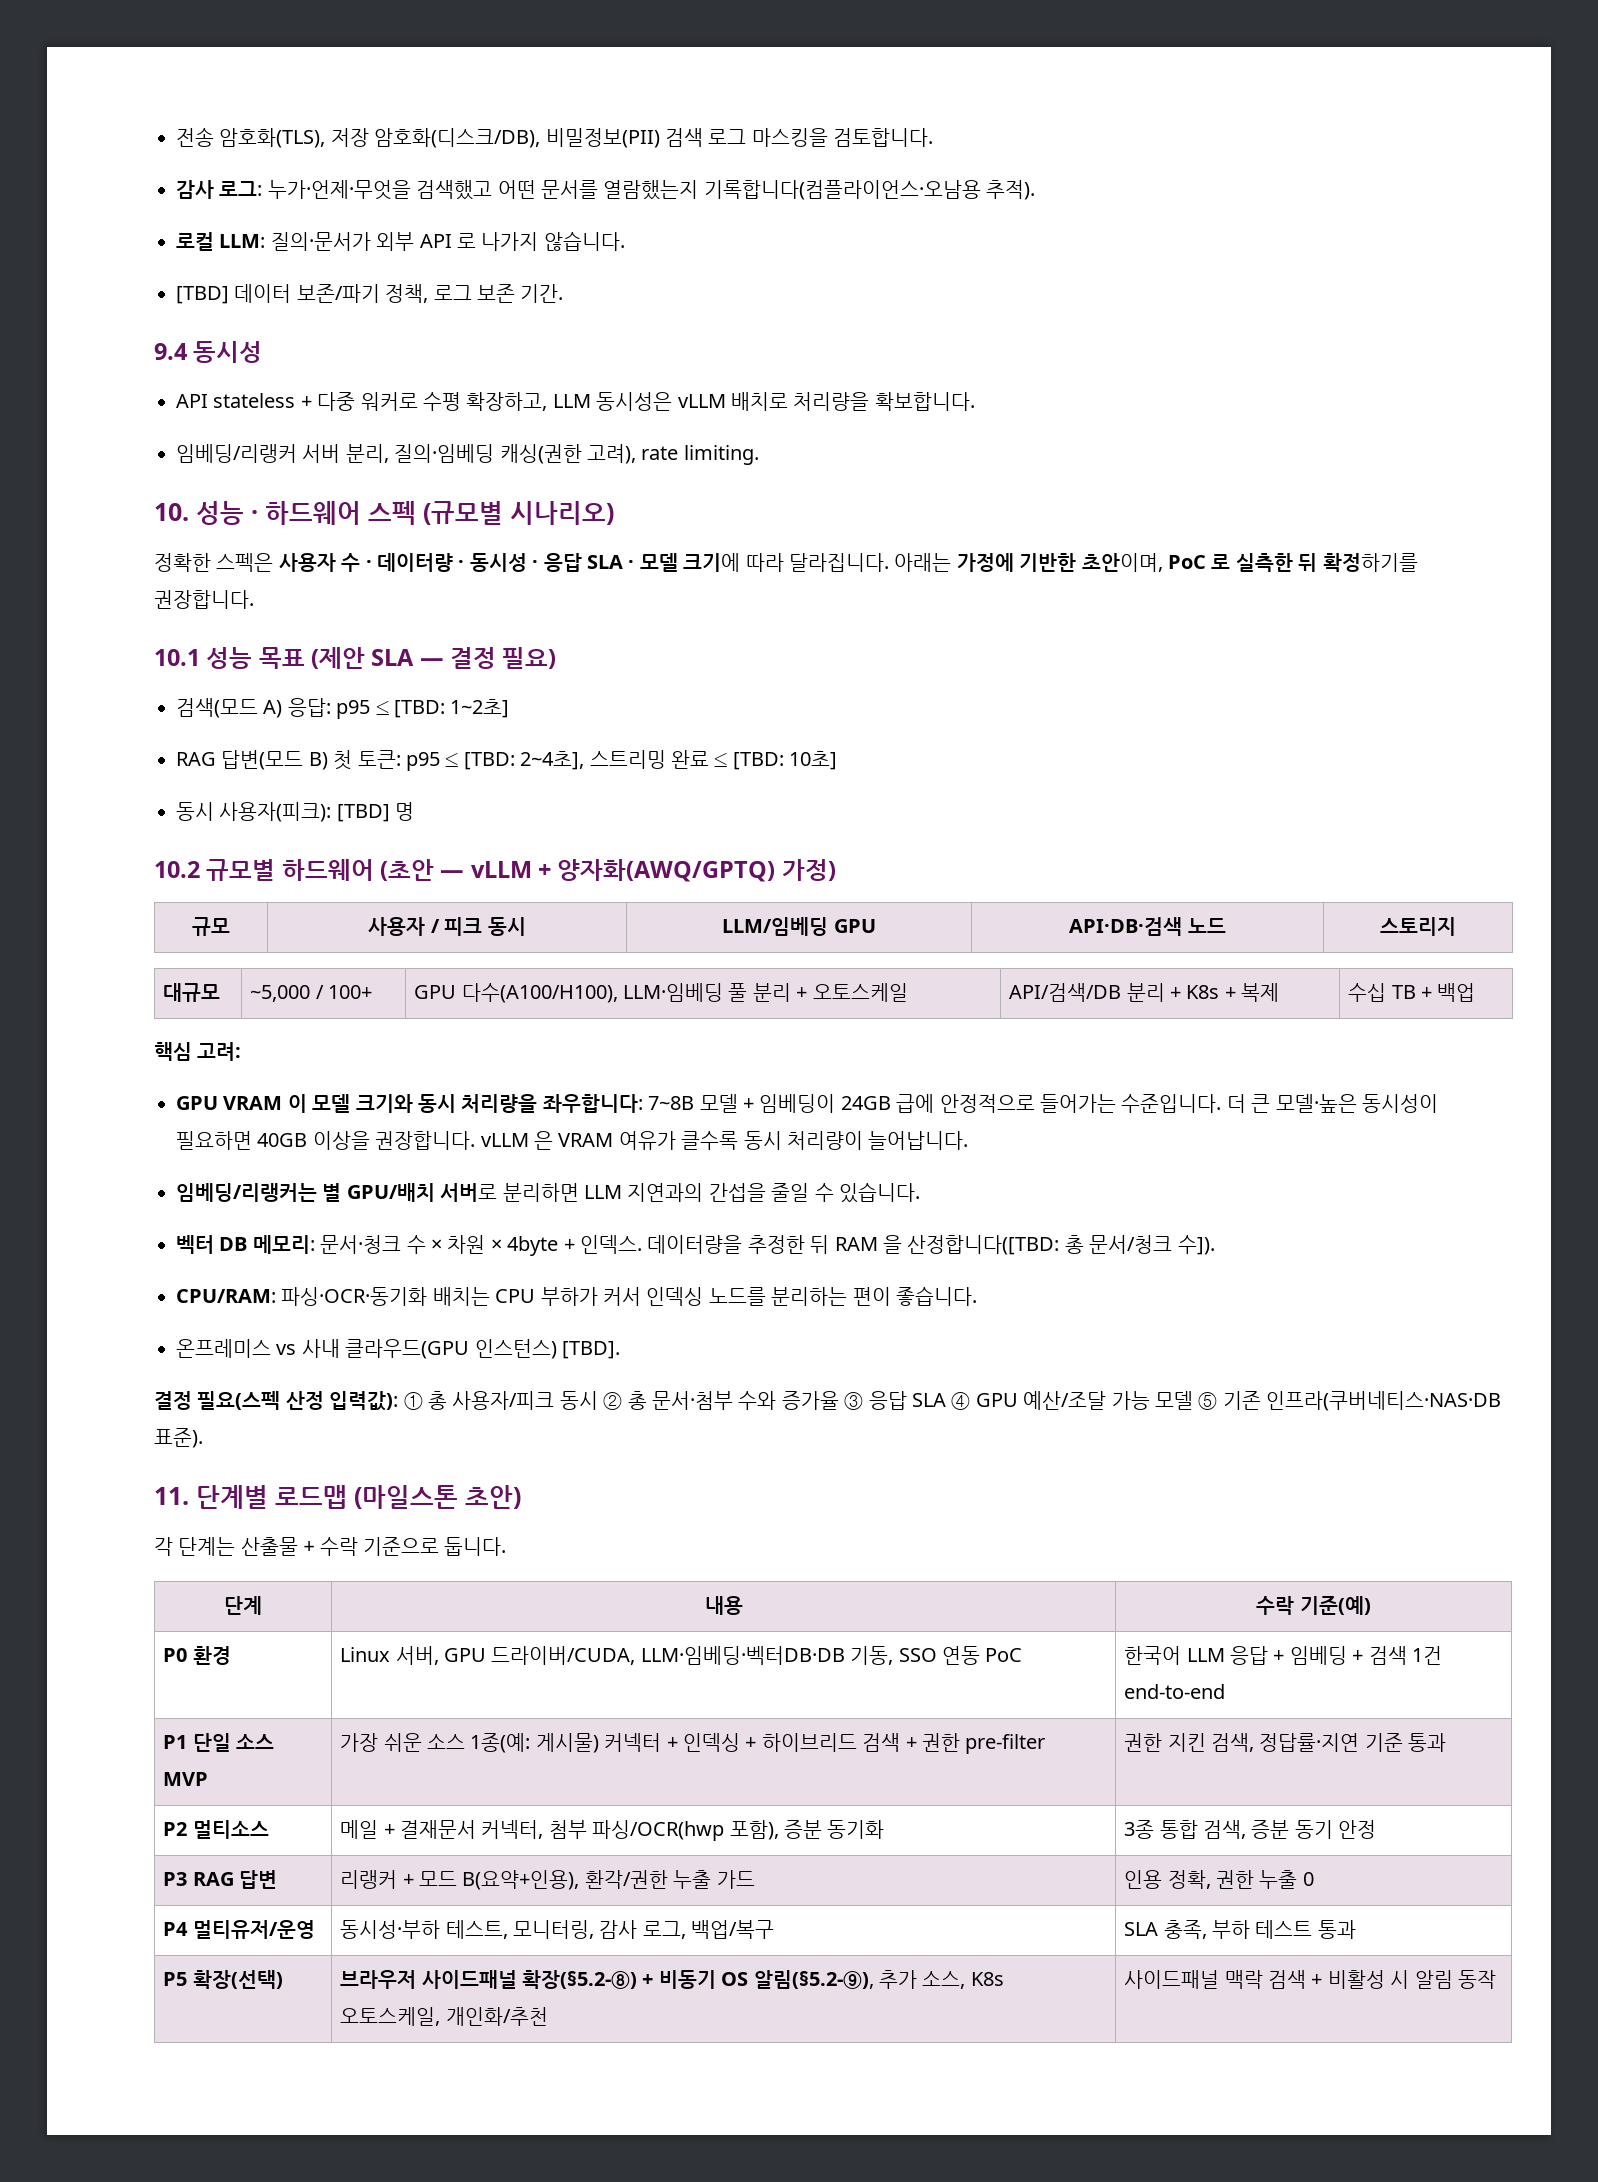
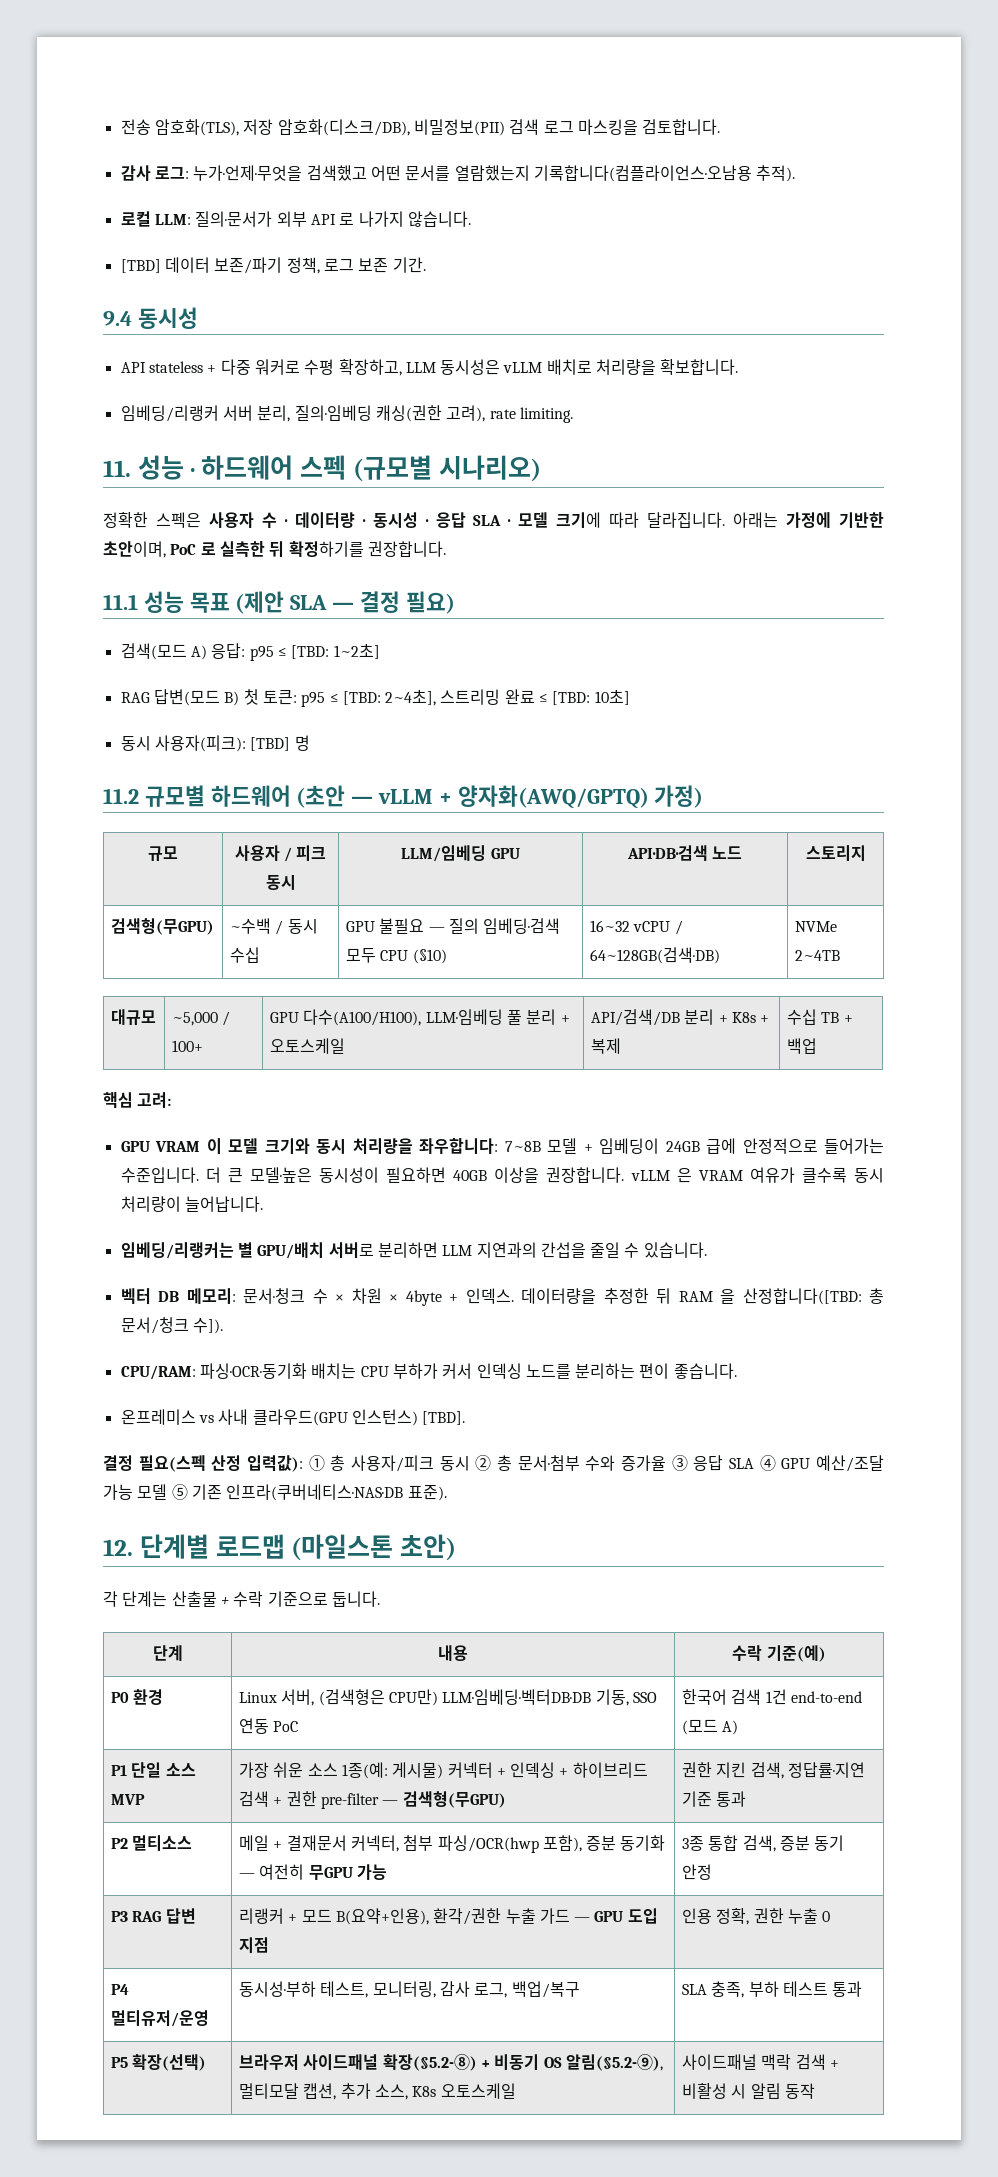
- 10. 성능 · 하드웨어 스펙 (규모별 시나리오)
+ 11. 성능 · 하드웨어 스펙 (규모별 시나리오)
- 10.1 성능 목표 (제안 SLA — 결정 필요)
+ 11.1 성능 목표 (제안 SLA — 결정 필요)
- 10.2 규모별 하드웨어 (초안 — vLLM + 양자화(AWQ/GPTQ) 가정)
+ 11.2 규모별 하드웨어 (초안 — vLLM + 양자화(AWQ/GPTQ) 가정)
+ 검색형(무GPU) | ~수백 / 동시 수십 | GPU 불필요 — 질의 임베딩·검색 모두 CPU (§10) | 16~32 vCPU / 64~128GB(검색·DB) | NVMe 2~4TB
- 11. 단계별 로드맵 (마일스톤 초안)
+ 12. 단계별 로드맵 (마일스톤 초안)
- P0 환경 | Linux 서버, GPU 드라이버/CUDA, LLM·임베딩·벡터DB·DB 기동, SSO 연동 PoC | 한국어 LLM 응답 + 임베딩 + 검색 1건 end-to-end
+ P0 환경 | Linux 서버, (검색형은 CPU만) LLM·임베딩·벡터DB·DB 기동, SSO 연동 PoC | 한국어 검색 1건 end-to-end (모드 A)
- P1 단일 소스 MVP | 가장 쉬운 소스 1종(예: 게시물) 커넥터 + 인덱싱 + 하이브리드 검색 + 권한 pre-filter | 권한 지킨 검색, 정답률·지연 기준 통과
+ P1 단일 소스 MVP | 가장 쉬운 소스 1종(예: 게시물) 커넥터 + 인덱싱 + 하이브리드 검색 + 권한 pre-filter — 검색형(무GPU) | 권한 지킨 검색, 정답률·지연 기준 통과
- P2 멀티소스 | 메일 + 결재문서 커넥터, 첨부 파싱/OCR(hwp 포함), 증분 동기화 | 3종 통합 검색, 증분 동기 안정
+ P2 멀티소스 | 메일 + 결재문서 커넥터, 첨부 파싱/OCR(hwp 포함), 증분 동기화 — 여전히 무GPU 가능 | 3종 통합 검색, 증분 동기 안정
- P3 RAG 답변 | 리랭커 + 모드 B(요약+인용), 환각/권한 누출 가드 | 인용 정확, 권한 누출 0
+ P3 RAG 답변 | 리랭커 + 모드 B(요약+인용), 환각/권한 누출 가드 — GPU 도입 지점 | 인용 정확, 권한 누출 0
- P5 확장(선택) | 브라우저 사이드패널 확장(§5.2-⑧) + 비동기 OS 알림(§5.2-⑨), 추가 소스, K8s 오토스케일, 개인화/추천 | 사이드패널 맥락 검색 + 비활성 시 알림 동작
+ P5 확장(선택) | 브라우저 사이드패널 확장(§5.2-⑧) + 비동기 OS 알림(§5.2-⑨), 멀티모달 캡션, 추가 소스, K8s 오토스케일 | 사이드패널 맥락 검색 + 비활성 시 알림 동작

